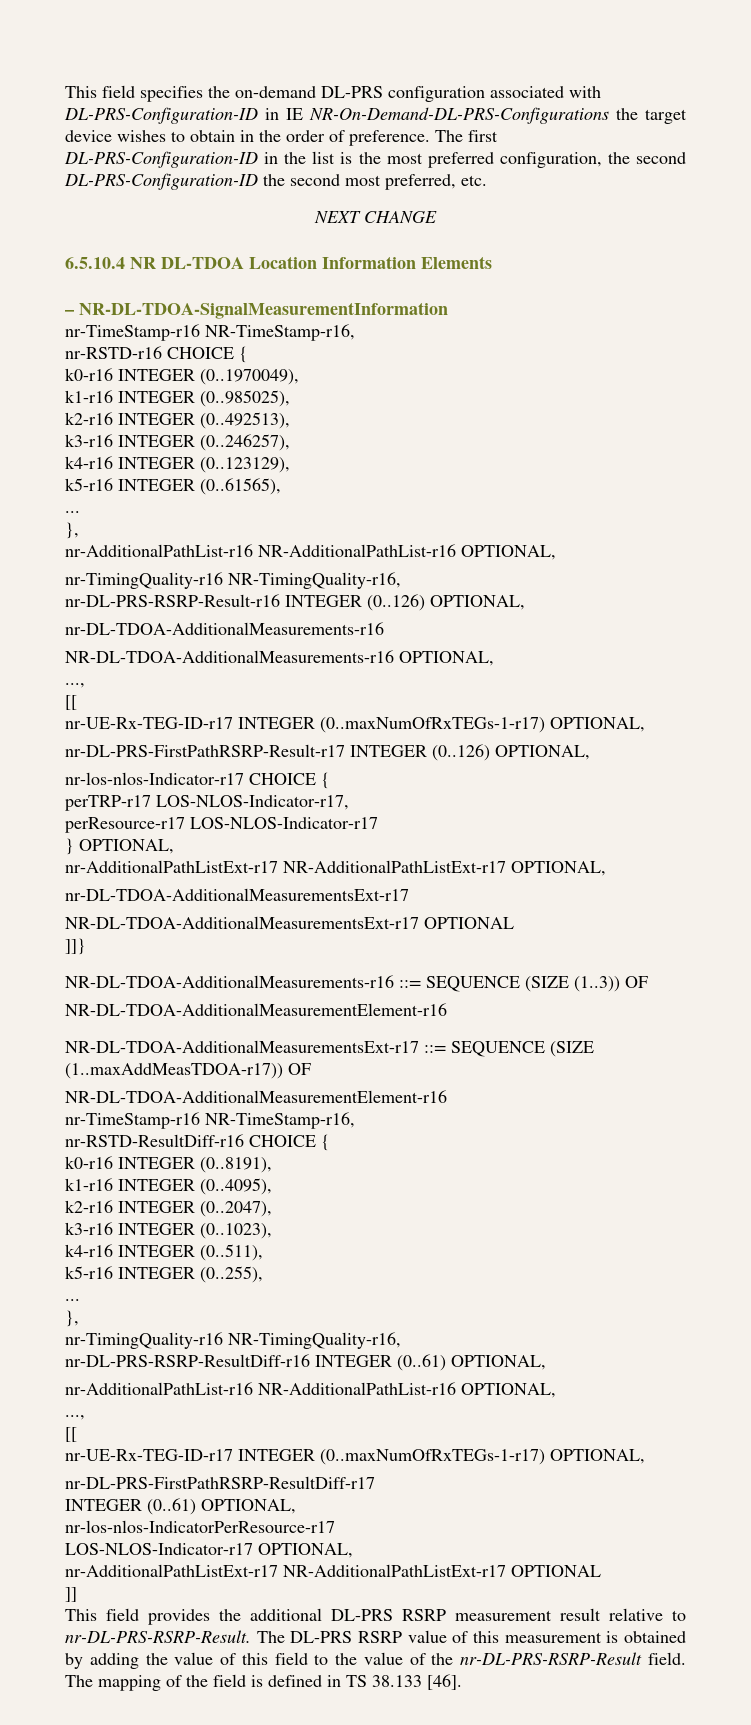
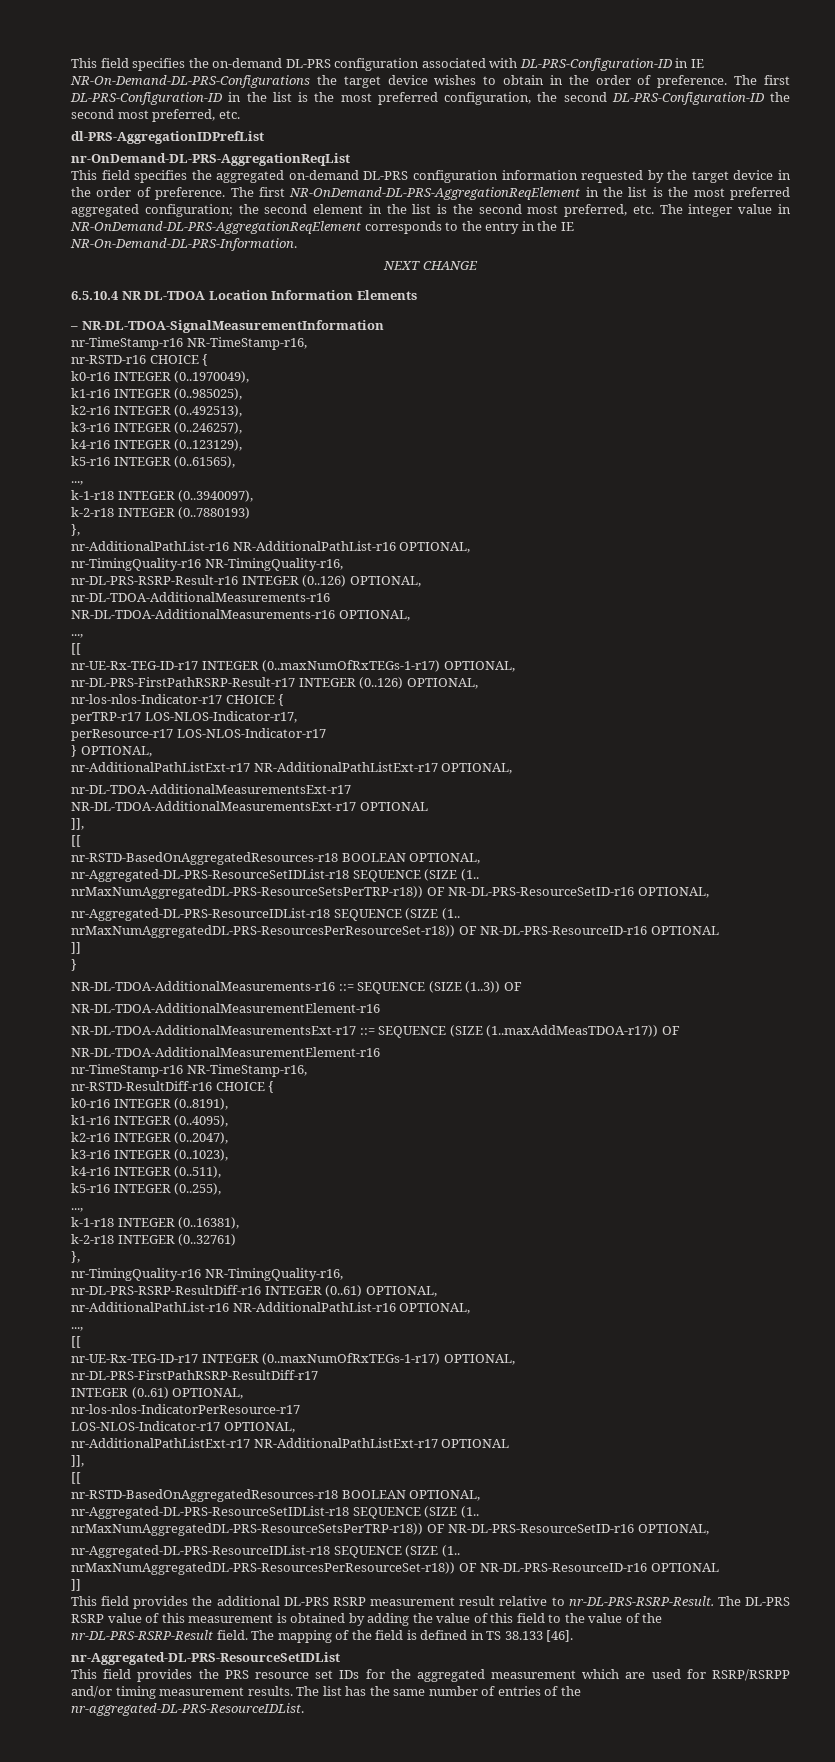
+ dl-PRS-AggregationIDPrefList
+ nr-OnDemand-DL-PRS-AggregationReqList
+ This field specifies the aggregated on-demand DL-PRS configuration information requested by the target device in the order of preference. The first NR-OnDemand-DL-PRS-AggregationReqElement in the list is the most preferred aggregated configuration; the second element in the list is the second most preferred, etc. The integer value in NR-OnDemand-DL-PRS-AggregationReqElement corresponds to the entry in the IE NR-On-Demand-DL-PRS-Information.
  k5-r16 INTEGER (0..61565),
- ...
+ ...,
+ k-1-r18 INTEGER (0..3940097),
+ k-2-r18 INTEGER (0..7880193)
  NR-DL-TDOA-AdditionalMeasurementsExt-r17 OPTIONAL
- ]]}
+ ]],
+ [[
+ nr-RSTD-BasedOnAggregatedResources-r18 BOOLEAN OPTIONAL,
+ nr-Aggregated-DL-PRS-ResourceSetIDList-r18 SEQUENCE (SIZE (1.. nrMaxNumAggregatedDL-PRS-ResourceSetsPerTRP-r18)) OF NR-DL-PRS-ResourceSetID-r16 OPTIONAL,
+ nr-Aggregated-DL-PRS-ResourceIDList-r18 SEQUENCE (SIZE (1.. nrMaxNumAggregatedDL-PRS-ResourcesPerResourceSet-r18)) OF NR-DL-PRS-ResourceID-r16 OPTIONAL
+ ]]
+ }
  k5-r16 INTEGER (0..255),
- ...
+ ...,
+ k-1-r18 INTEGER (0..16381),
+ k-2-r18 INTEGER (0..32761)
  nr-AdditionalPathListExt-r17 NR-AdditionalPathListExt-r17 OPTIONAL
+ ]],
+ [[
+ nr-RSTD-BasedOnAggregatedResources-r18 BOOLEAN OPTIONAL,
+ nr-Aggregated-DL-PRS-ResourceSetIDList-r18 SEQUENCE (SIZE (1.. nrMaxNumAggregatedDL-PRS-ResourceSetsPerTRP-r18)) OF NR-DL-PRS-ResourceSetID-r16 OPTIONAL,
+ nr-Aggregated-DL-PRS-ResourceIDList-r18 SEQUENCE (SIZE (1.. nrMaxNumAggregatedDL-PRS-ResourcesPerResourceSet-r18)) OF NR-DL-PRS-ResourceID-r16 OPTIONAL
+ nr-Aggregated-DL-PRS-ResourceSetIDList
+ This field provides the PRS resource set IDs for the aggregated measurement which are used for RSRP/RSRPP and/or timing measurement results. The list has the same number of entries of the nr-aggregated-DL-PRS-ResourceIDList.

